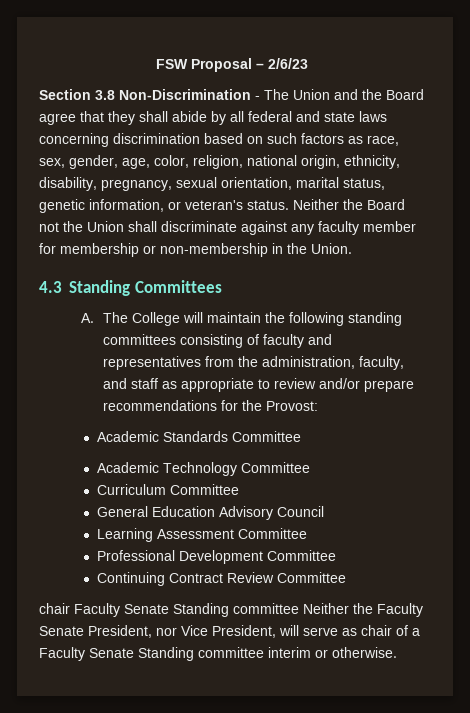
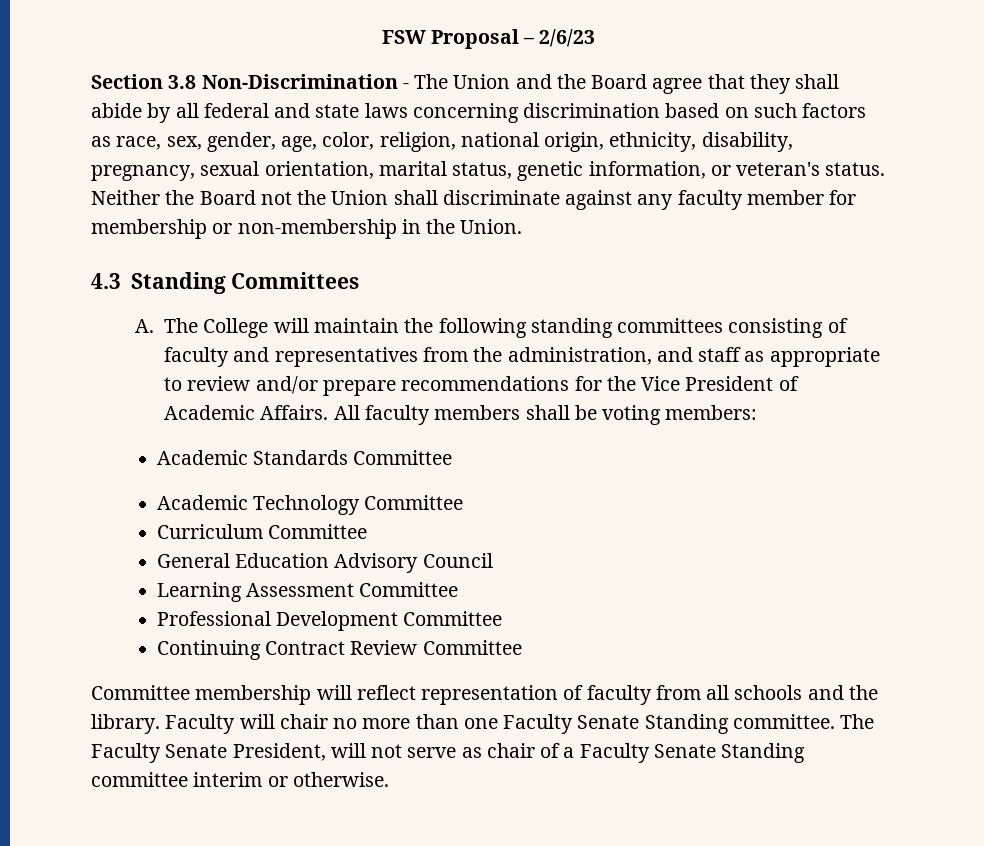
- A. The College will maintain the following standing committees consisting of faculty and representatives from the administration, faculty, and staff as appropriate to review and/or prepare recommendations for the Provost:
+ A. The College will maintain the following standing committees consisting of faculty and representatives from the administration, and staff as appropriate to review and/or prepare recommendations for the Vice President of Academic Affairs. All faculty members shall be voting members:
- chair Faculty Senate Standing committee Neither the Faculty Senate President, nor Vice President, will serve as chair of a Faculty Senate Standing committee interim or otherwise.
+ Committee membership will reflect representation of faculty from all schools and the library. Faculty will chair no more than one Faculty Senate Standing committee. The Faculty Senate President, will not serve as chair of a Faculty Senate Standing committee interim or otherwise.

